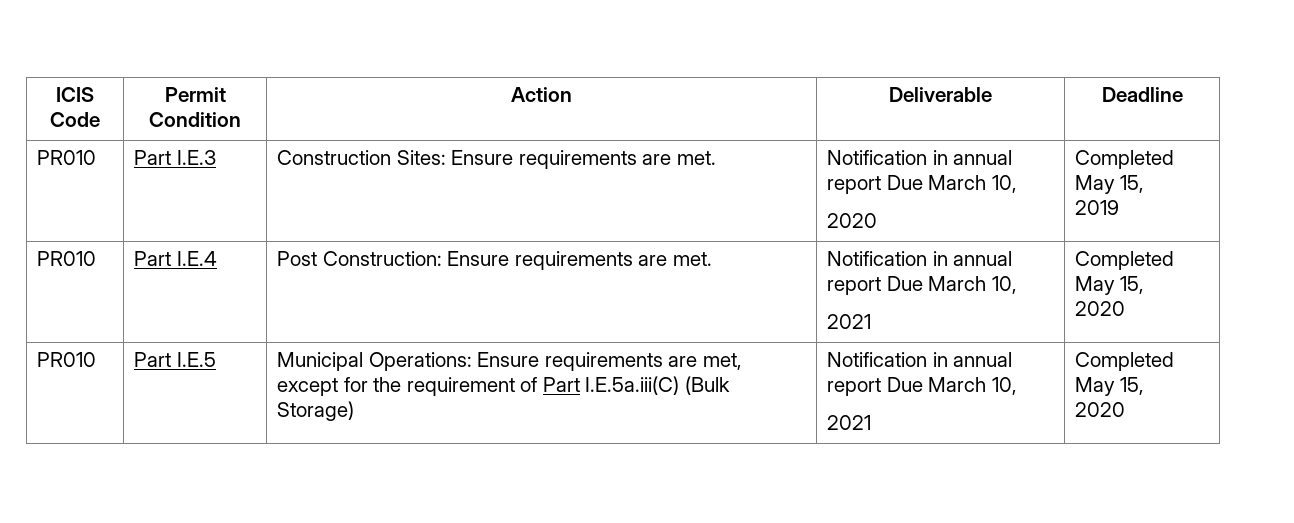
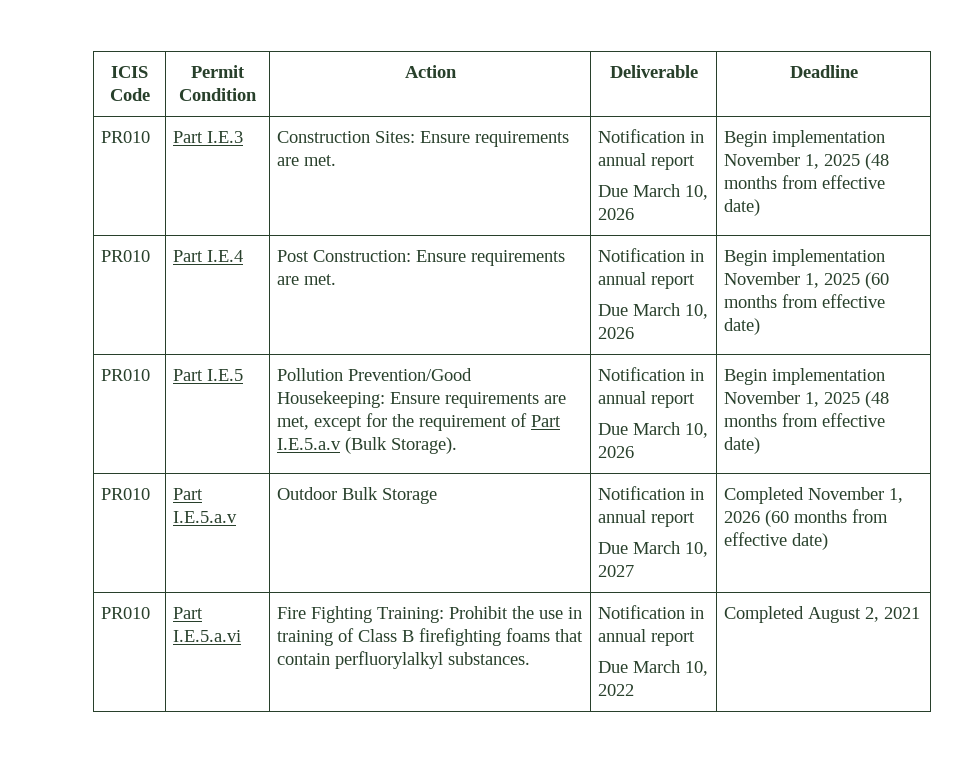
- PR010 | Part I.E.3 | Construction Sites: Ensure requirements are met. | Notification in annual report Due March 10,
- 2020 | Completed May 15,
- 2019
+ PR010 | Part I.E.3 | Construction Sites: Ensure requirements are met. | Notification in annual report
+ Due March 10, 2026 | Begin implementation November 1, 2025 (48 months from effective date)
- PR010 | Part I.E.4 | Post Construction: Ensure requirements are met. | Notification in annual report Due March 10,
- 2021 | Completed May 15,
- 2020
+ PR010 | Part I.E.4 | Post Construction: Ensure requirements are met. | Notification in annual report
+ Due March 10, 2026 | Begin implementation November 1, 2025 (60 months from effective date)
- PR010 | Part I.E.5 | Municipal Operations: Ensure requirements are met, except for the requirement of Part I.E.5a.iii(C) (Bulk Storage) | Notification in annual report Due March 10,
- 2021 | Completed May 15,
- 2020
+ PR010 | Part I.E.5 | Pollution Prevention/Good Housekeeping: Ensure requirements are met, except for the requirement of Part I.E.5.a.v (Bulk Storage). | Notification in annual report
+ Due March 10, 2026 | Begin implementation November 1, 2025 (48 months from effective date)
+ PR010 | Part I.E.5.a.v | Outdoor Bulk Storage | Notification in annual report
+ Due March 10, 2027 | Completed November 1, 2026 (60 months from effective date)
+ PR010 | Part I.E.5.a.vi | Fire Fighting Training: Prohibit the use in training of Class B firefighting foams that contain perfluorylalkyl substances. | Notification in annual report
+ Due March 10, 2022 | Completed August 2, 2021

